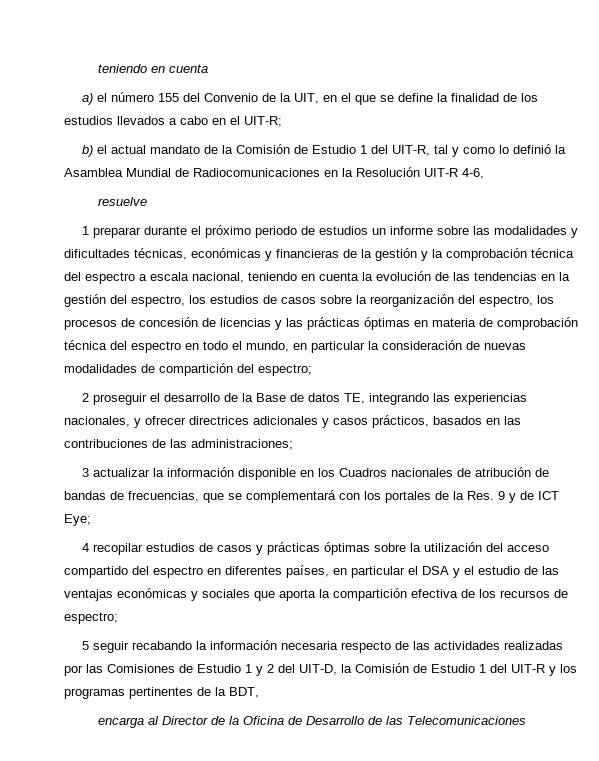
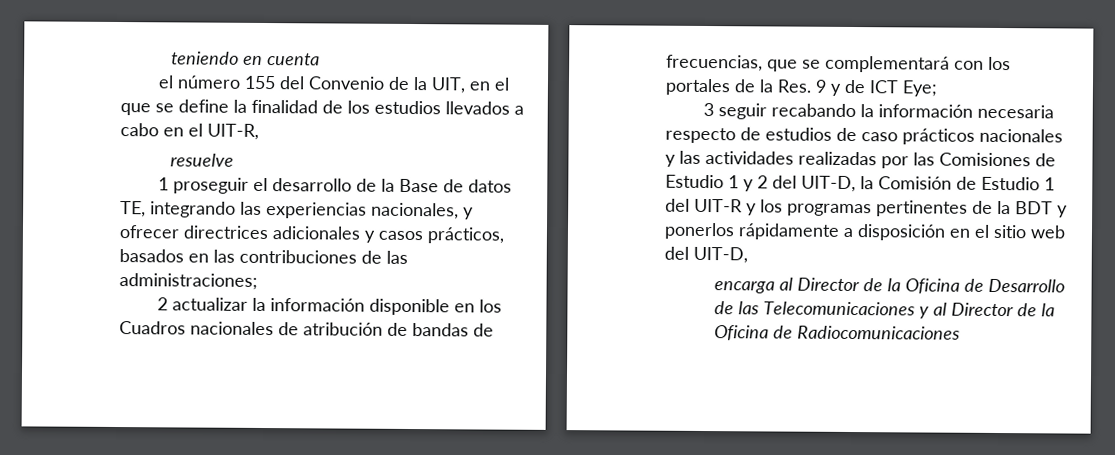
- a) el número 155 del Convenio de la UIT, en el que se define la finalidad de los estudios llevados a cabo en el UIT-R;
- b) el actual mandato de la Comisión de Estudio 1 del UIT-R, tal y como lo definió la Asamblea Mundial de Radiocomunicaciones en la Resolución UIT-R 4-6,
+ el número 155 del Convenio de la UIT, en el que se define la finalidad de los estudios llevados a cabo en el UIT-R,
  resuelve
- 1 preparar durante el próximo periodo de estudios un informe sobre las modalidades y dificultades técnicas, económicas y financieras de la gestión y la comprobación técnica del espectro a escala nacional, teniendo en cuenta la evolución de las tendencias en la gestión del espectro, los estudios de casos sobre la reorganización del espectro, los procesos de concesión de licencias y las prácticas óptimas en materia de comprobación técnica del espectro en todo el mundo, en particular la consideración de nuevas modalidades de compartición del espectro;
- 2 proseguir el desarrollo de la Base de datos TE, integrando las experiencias nacionales, y ofrecer directrices adicionales y casos prácticos, basados en las contribuciones de las administraciones;
+ 1 proseguir el desarrollo de la Base de datos TE, integrando las experiencias nacionales, y ofrecer directrices adicionales y casos prácticos, basados en las contribuciones de las administraciones;
- 3 actualizar la información disponible en los Cuadros nacionales de atribución de bandas de frecuencias, que se complementará con los portales de la Res. 9 y de ICT Eye;
+ 2 actualizar la información disponible en los Cuadros nacionales de atribución de bandas de frecuencias, que se complementará con los portales de la Res. 9 y de ICT Eye;
- 4 recopilar estudios de casos y prácticas óptimas sobre la utilización del acceso compartido del espectro en diferentes países, en particular el DSA y el estudio de las ventajas económicas y sociales que aporta la compartición efectiva de los recursos de espectro;
- 5 seguir recabando la información necesaria respecto de las actividades realizadas por las Comisiones de Estudio 1 y 2 del UIT-D, la Comisión de Estudio 1 del UIT-R y los programas pertinentes de la BDT,
+ 3 seguir recabando la información necesaria respecto de estudios de caso prácticos nacionales y las actividades realizadas por las Comisiones de Estudio 1 y 2 del UIT-D, la Comisión de Estudio 1 del UIT-R y los programas pertinentes de la BDT y ponerlos rápidamente a disposición en el sitio web del UIT-D,
- encarga al Director de la Oficina de Desarrollo de las Telecomunicaciones
+ encarga al Director de la Oficina de Desarrollo de las Telecomunicaciones y al Director de la Oficina de Radiocomunicaciones

